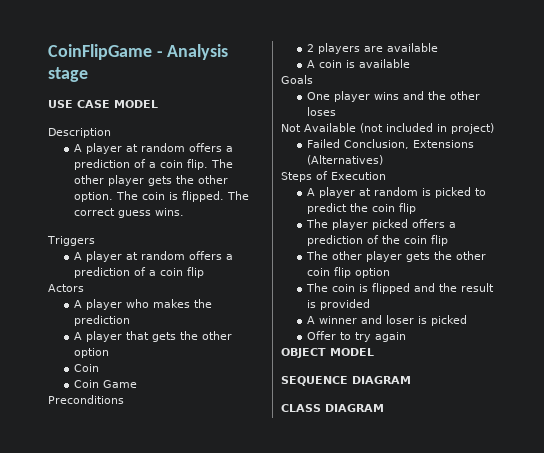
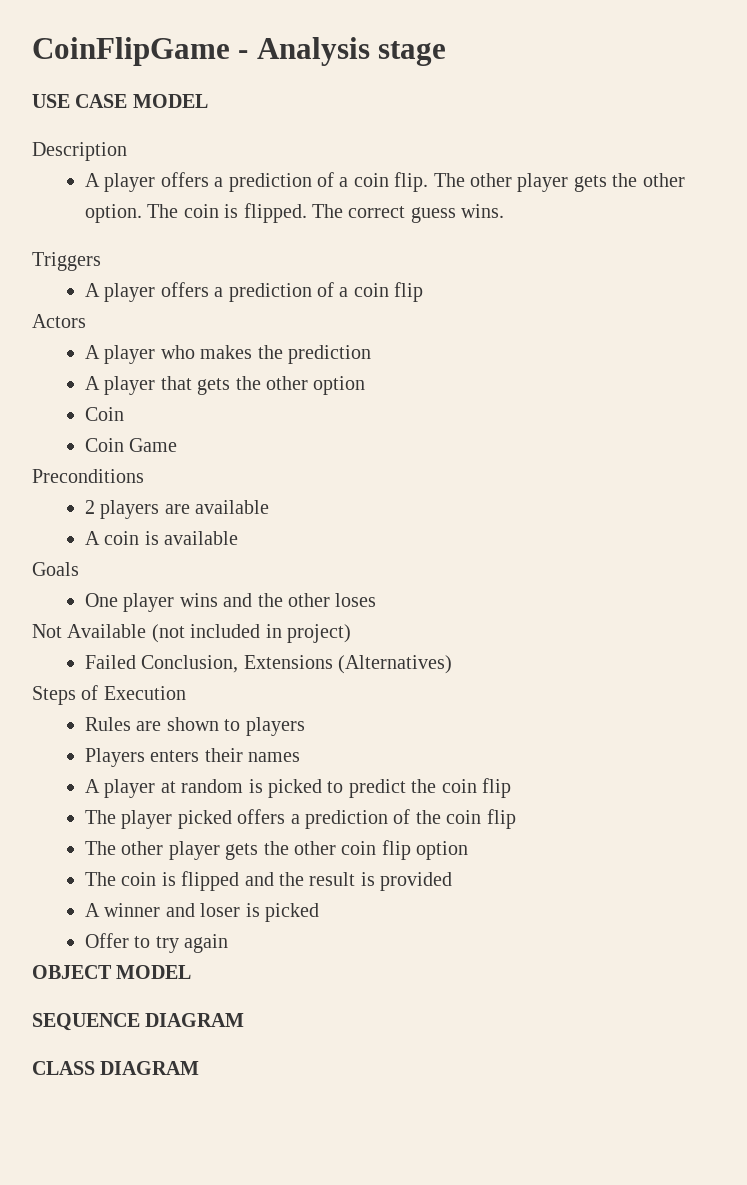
- A player at random offers a prediction of a coin flip.
+ A player offers a prediction of a coin flip.
- A player at random offers a prediction of a coin flip
+ A player offers a prediction of a coin flip
+ Rules are shown to players
+ Players enters their names

